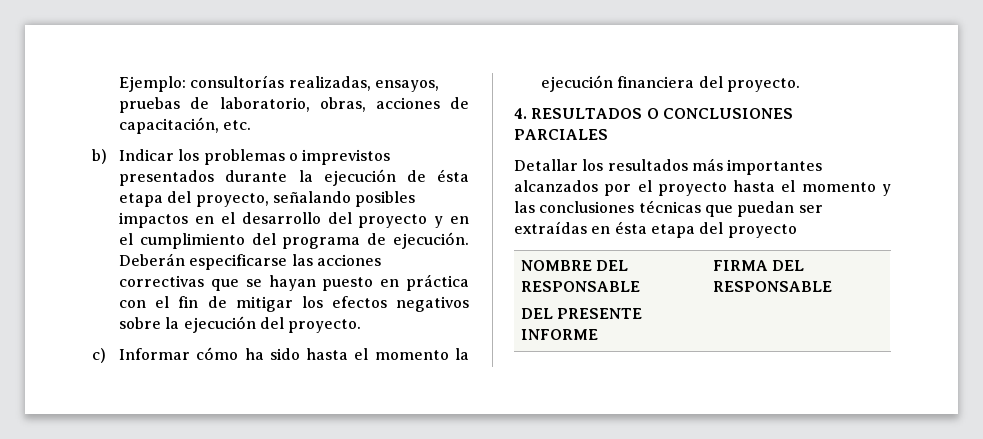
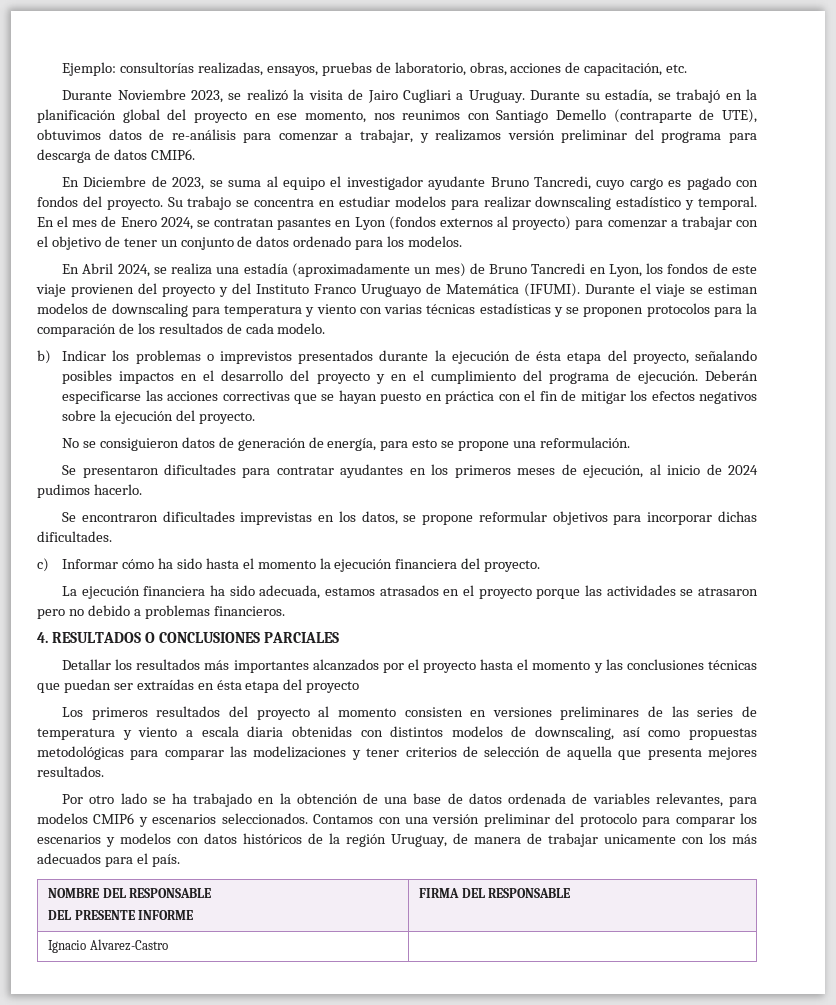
+ Durante Noviembre 2023, se realizó la visita de Jairo Cugliari a Uruguay. Durante su estadía, se trabajó en la planificación global del proyecto en ese momento, nos reunimos con Santiago Demello (contraparte de UTE), obtuvimos datos de re-análisis para comenzar a trabajar, y realizamos versión preliminar del programa para descarga de datos CMIP6.
+ En Diciembre de 2023, se suma al equipo el investigador ayudante Bruno Tancredi, cuyo cargo es pagado con fondos del proyecto. Su trabajo se concentra en estudiar modelos para realizar downscaling estadístico y temporal. En el mes de Enero 2024, se contratan pasantes en Lyon (fondos externos al proyecto) para comenzar a trabajar con el objetivo de tener un conjunto de datos ordenado para los modelos.
+ En Abril 2024, se realiza una estadía (aproximadamente un mes) de Bruno Tancredi en Lyon, los fondos de este viaje provienen del proyecto y del Instituto Franco Uruguayo de Matemática (IFUMI). Durante el viaje se estiman modelos de downscaling para temperatura y viento con varias técnicas estadísticas y se proponen protocolos para la comparación de los resultados de cada modelo.
+ No se consiguieron datos de generación de energía, para esto se propone una reformulación.
+ Se presentaron dificultades para contratar ayudantes en los primeros meses de ejecución, al inicio de 2024 pudimos hacerlo.
+ Se encontraron dificultades imprevistas en los datos, se propone reformular objetivos para incorporar dichas dificultades.
+ La ejecución financiera ha sido adecuada, estamos atrasados en el proyecto porque las actividades se atrasaron pero no debido a problemas financieros.
+ Los primeros resultados del proyecto al momento consisten en versiones preliminares de las series de temperatura y viento a escala diaria obtenidas con distintos modelos de downscaling, así como propuestas metodológicas para comparar las modelizaciones y tener criterios de selección de aquella que presenta mejores resultados.
+ Por otro lado se ha trabajado en la obtención de una base de datos ordenada de variables relevantes, para modelos CMIP6 y escenarios seleccionados. Contamos con una versión preliminar del protocolo para comparar los escenarios y modelos con datos históricos de la región Uruguay, de manera de trabajar unicamente con los más adecuados para el país.
+ Ignacio Alvarez-Castro |

